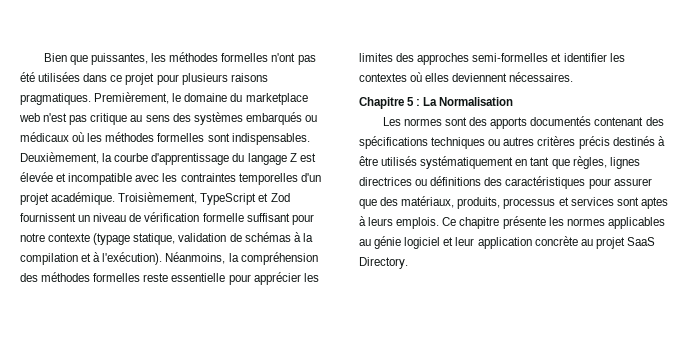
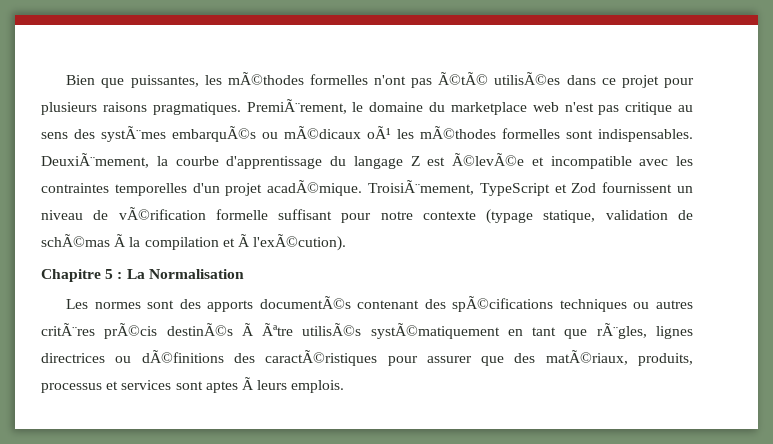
- Bien que puissantes, les méthodes formelles n'ont pas été utilisées dans ce projet pour plusieurs raisons pragmatiques.
+ Bien que puissantes, les mÃ©thodes formelles n'ont pas Ã©tÃ© utilisÃ©es dans ce projet pour plusieurs raisons pragmatiques.
- Premièrement, le domaine du marketplace web n'est pas critique au sens des systèmes embarqués ou médicaux où les méthodes formelles sont indispensables.
+ PremiÃ¨rement, le domaine du marketplace web n'est pas critique au sens des systÃ¨mes embarquÃ©s ou mÃ©dicaux oÃ¹ les mÃ©thodes formelles sont indispensables.
- Deuxièmement, la courbe d'apprentissage du langage Z est élevée et incompatible avec les contraintes temporelles d'un projet académique. Troisièmement, TypeScript et Zod fournissent un niveau de vérification formelle suffisant pour notre contexte (typage statique, validation de schémas à la compilation et à l'exécution). Néanmoins, la compréhension des méthodes formelles reste essentielle pour apprécier les limites des approches semi-formelles et identifier les contextes où elles deviennent nécessaires.
+ DeuxiÃ¨mement, la courbe d'apprentissage du langage Z est Ã©levÃ©e et incompatible avec les contraintes temporelles d'un projet acadÃ©mique. TroisiÃ¨mement, TypeScript et Zod fournissent un niveau de vÃ©rification formelle suffisant pour notre contexte (typage statique, validation de schÃ©mas Ã la compilation et Ã l'exÃ©cution).
- Les normes sont des apports documentés contenant des spécifications techniques ou autres critères précis destinés à être utilisés systématiquement en tant que règles, lignes directrices ou définitions des caractéristiques pour assurer que des matériaux, produits, processus et services sont aptes à leurs emplois. Ce chapitre présente les normes applicables au génie logiciel et leur application concrète au projet SaaS Directory.
+ Les normes sont des apports documentÃ©s contenant des spÃ©cifications techniques ou autres critÃ¨res prÃ©cis destinÃ©s Ã Ãªtre utilisÃ©s systÃ©matiquement en tant que rÃ¨gles, lignes directrices ou dÃ©finitions des caractÃ©ristiques pour assurer que des matÃ©riaux, produits, processus et services sont aptes Ã leurs emplois.

